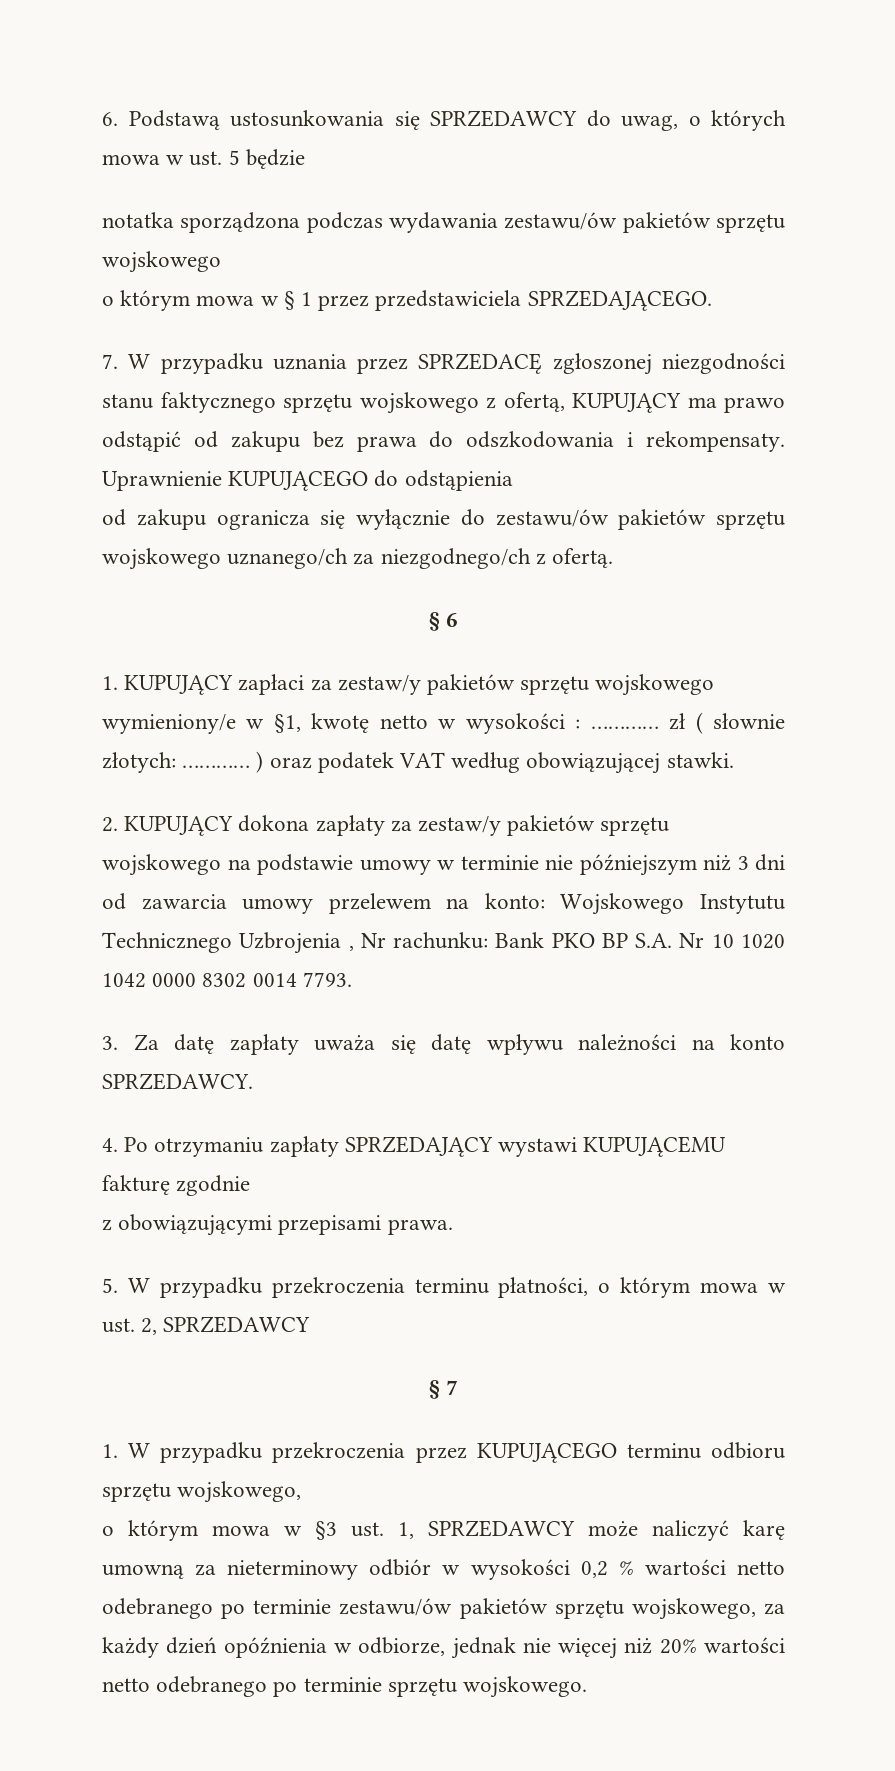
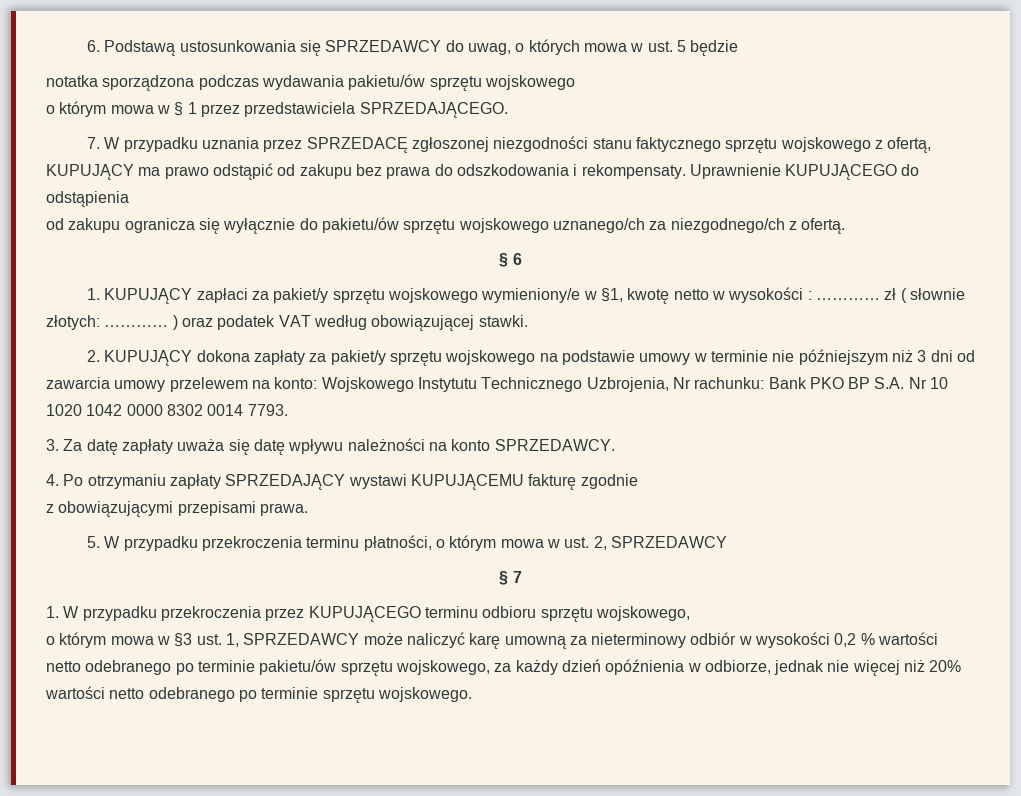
- notatka sporządzona podczas wydawania zestawu/ów pakietów sprzętu wojskowego
+ notatka sporządzona podczas wydawania pakietu/ów sprzętu wojskowego
- od zakupu ogranicza się wyłącznie do zestawu/ów pakietów sprzętu wojskowego uznanego/ch za niezgodnego/ch z ofertą.
+ od zakupu ogranicza się wyłącznie do pakietu/ów sprzętu wojskowego uznanego/ch za niezgodnego/ch z ofertą.
- 1. KUPUJĄCY zapłaci za zestaw/y pakietów sprzętu wojskowego wymieniony/e w §1, kwotę netto w wysokości : ………… zł ( słownie złotych: ………… ) oraz podatek VAT według obowiązującej stawki.
+ 1. KUPUJĄCY zapłaci za pakiet/y sprzętu wojskowego wymieniony/e w §1, kwotę netto w wysokości : ………… zł ( słownie złotych: ………… ) oraz podatek VAT według obowiązującej stawki.
- 2. KUPUJĄCY dokona zapłaty za zestaw/y pakietów sprzętu wojskowego na podstawie umowy w terminie nie późniejszym niż 3 dni od zawarcia umowy przelewem na konto: Wojskowego Instytutu Technicznego Uzbrojenia , Nr rachunku: Bank PKO BP S.A. Nr 10 1020 1042 0000 8302 0014 7793.
+ 2. KUPUJĄCY dokona zapłaty za pakiet/y sprzętu wojskowego na podstawie umowy w terminie nie późniejszym niż 3 dni od zawarcia umowy przelewem na konto: Wojskowego Instytutu Technicznego Uzbrojenia, Nr rachunku: Bank PKO BP S.A. Nr 10 1020 1042 0000 8302 0014 7793.
- o którym mowa w §3 ust. 1, SPRZEDAWCY może naliczyć karę umowną za nieterminowy odbiór w wysokości 0,2 % wartości netto odebranego po terminie zestawu/ów pakietów sprzętu wojskowego, za każdy dzień opóźnienia w odbiorze, jednak nie więcej niż 20% wartości netto odebranego po terminie sprzętu wojskowego.
+ o którym mowa w §3 ust. 1, SPRZEDAWCY może naliczyć karę umowną za nieterminowy odbiór w wysokości 0,2 % wartości netto odebranego po terminie pakietu/ów sprzętu wojskowego, za każdy dzień opóźnienia w odbiorze, jednak nie więcej niż 20% wartości netto odebranego po terminie sprzętu wojskowego.

